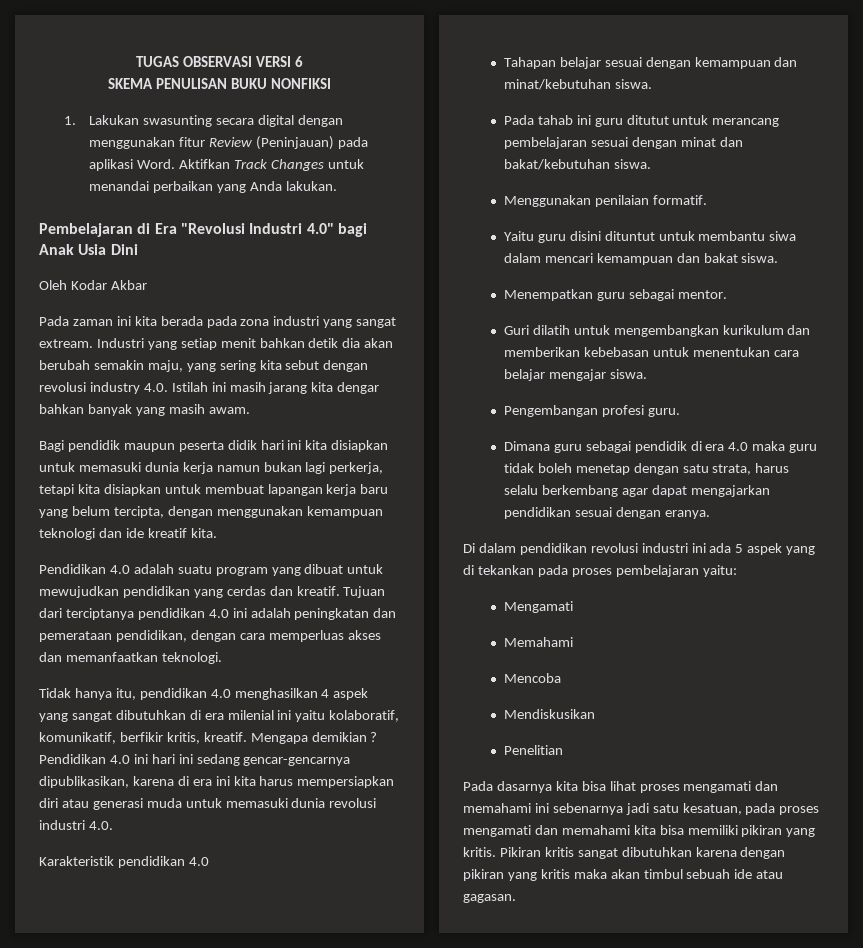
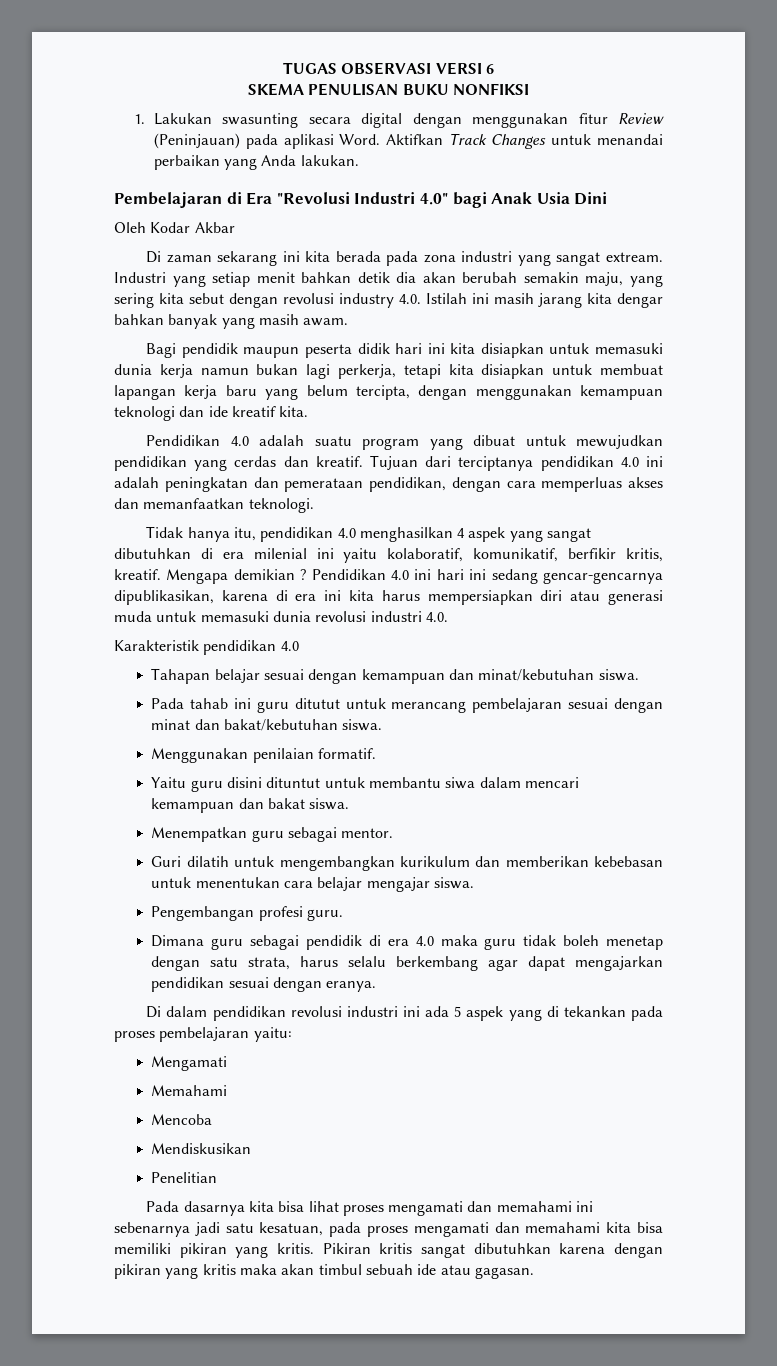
- Pada zaman ini kita berada pada zona industri yang sangat extream.
+ Di zaman sekarang ini kita berada pada zona industri yang sangat extream.

